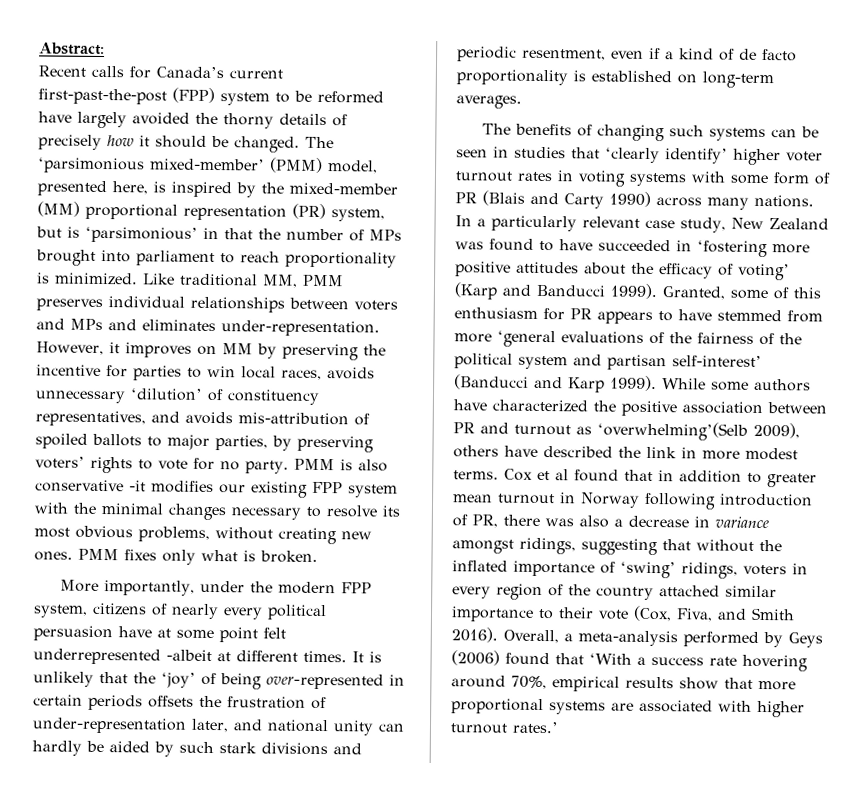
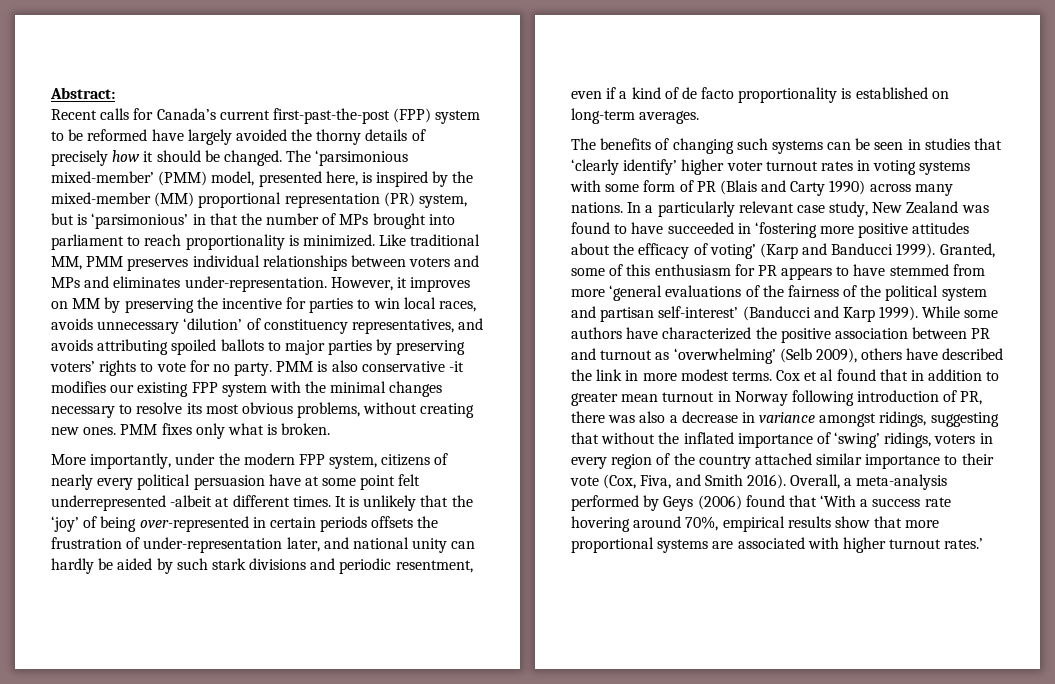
- However, it improves on MM by preserving the incentive for parties to win local races, avoids unnecessary ‘dilution’ of constituency representatives, and avoids mis-attribution of spoiled ballots to major parties, by preserving voters’ rights to vote for no party.
+ However, it improves on MM by preserving the incentive for parties to win local races, avoids unnecessary ‘dilution’ of constituency representatives, and avoids attributing spoiled ballots to major parties by preserving voters’ rights to vote for no party.
- While some authors have characterized the positive association between PR and turnout as ‘overwhelming’(Selb 2009), others have described the link in more modest terms.
+ While some authors have characterized the positive association between PR and turnout as ‘overwhelming’ (Selb 2009), others have described the link in more modest terms.

